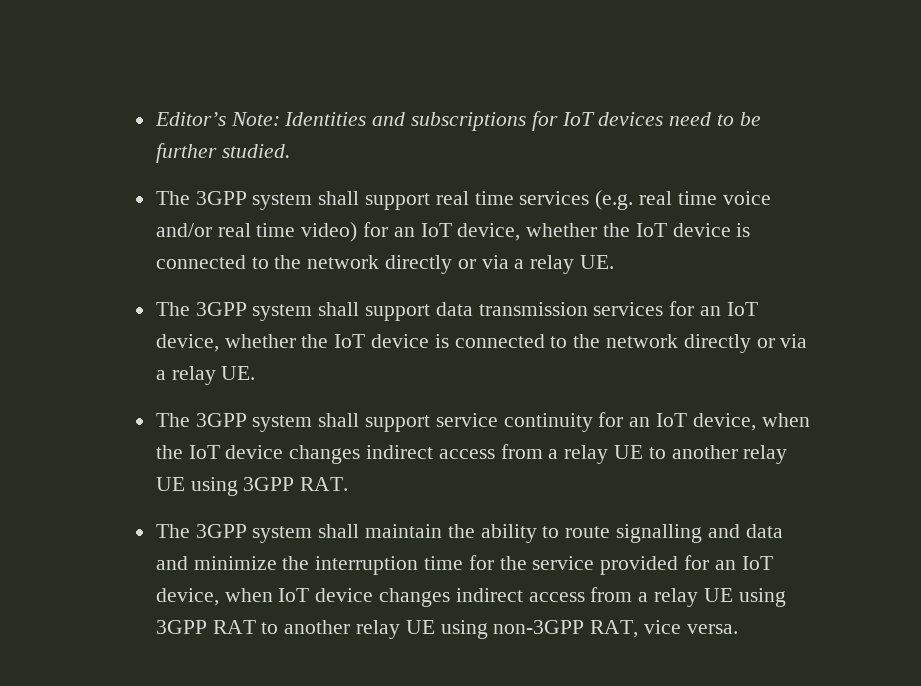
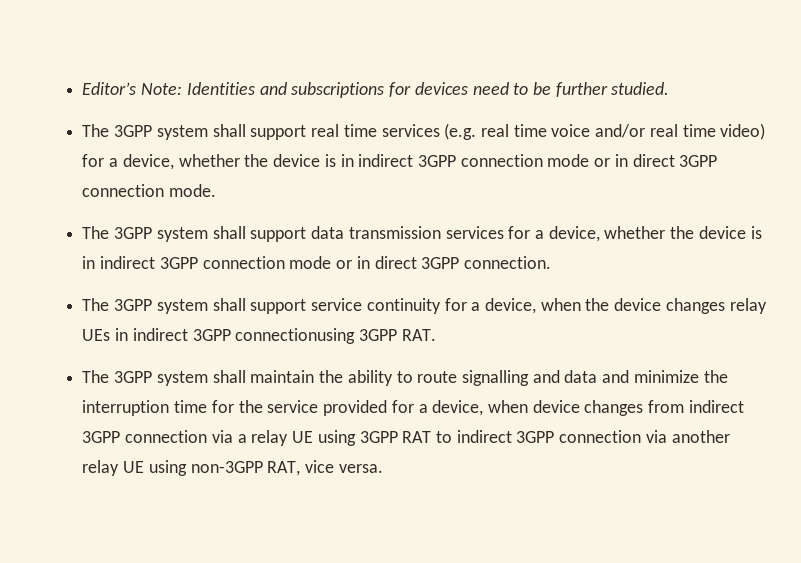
- Editor’s Note: Identities and subscriptions for IoT devices need to be further studied.
+ Editor’s Note: Identities and subscriptions for devices need to be further studied.
- The 3GPP system shall support real time services (e.g. real time voice and/or real time video) for an IoT device, whether the IoT device is connected to the network directly or via a relay UE.
+ The 3GPP system shall support real time services (e.g. real time voice and/or real time video) for a device, whether the device is in indirect 3GPP connection mode or in direct 3GPP connection mode.
- The 3GPP system shall support data transmission services for an IoT device, whether the IoT device is connected to the network directly or via a relay UE.
+ The 3GPP system shall support data transmission services for a device, whether the device is in indirect 3GPP connection mode or in direct 3GPP connection.
- The 3GPP system shall support service continuity for an IoT device, when the IoT device changes indirect access from a relay UE to another relay UE using 3GPP RAT.
+ The 3GPP system shall support service continuity for a device, when the device changes relay UEs in indirect 3GPP connectionusing 3GPP RAT.
- The 3GPP system shall maintain the ability to route signalling and data and minimize the interruption time for the service provided for an IoT device, when IoT device changes indirect access from a relay UE using 3GPP RAT to another relay UE using non-3GPP RAT, vice versa.
+ The 3GPP system shall maintain the ability to route signalling and data and minimize the interruption time for the service provided for a device, when device changes from indirect 3GPP connection via a relay UE using 3GPP RAT to indirect 3GPP connection via another relay UE using non-3GPP RAT, vice versa.

